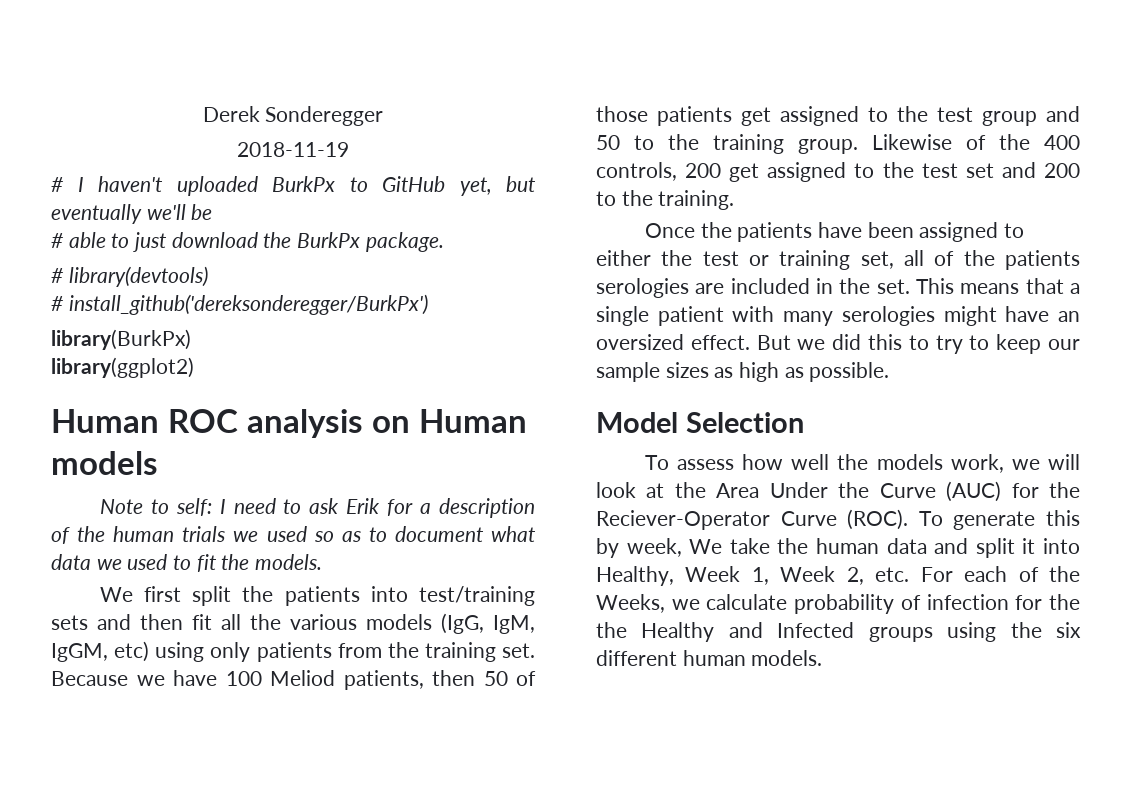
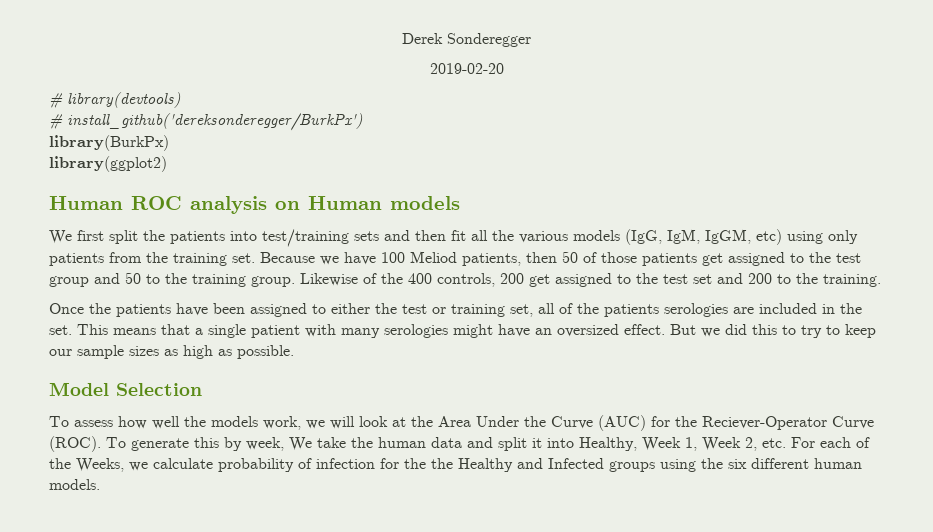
- 2018-11-19
- # I haven't uploaded BurkPx to GitHub yet, but eventually we'll be
- # able to just download the BurkPx package.
+ 2019-02-20
- Note to self: I need to ask Erik for a description of the human trials we used so as to document what data we used to fit the models.

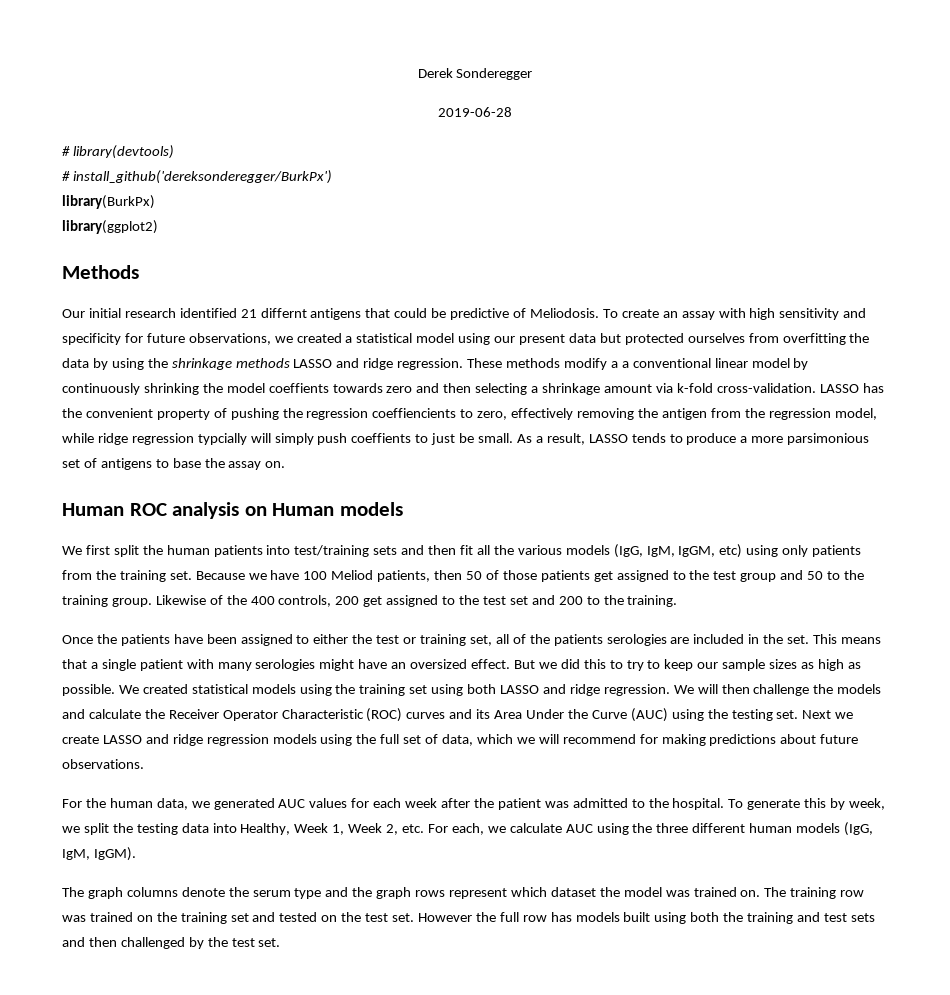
- 2019-02-20
+ 2019-06-28
+ Methods
+ Our initial research identified 21 differnt antigens that could be predictive of Meliodosis. To create an assay with high sensitivity and specificity for future observations, we created a statistical model using our present data but protected ourselves from overfitting the data by using the shrinkage methods LASSO and ridge regression. These methods modify a a conventional linear model by continuously shrinking the model coeffients towards zero and then selecting a shrinkage amount via k-fold cross-validation. LASSO has the convenient property of pushing the regression coeffiencients to zero, effectively removing the antigen from the regression model, while ridge regression typcially will simply push coeffients to just be small. As a result, LASSO tends to produce a more parsimonious set of antigens to base the assay on.
- We first split the patients into test/training sets and then fit all the various models (IgG, IgM, IgGM, etc) using only patients from the training set.
+ We first split the human patients into test/training sets and then fit all the various models (IgG, IgM, IgGM, etc) using only patients from the training set.
- But we did this to try to keep our sample sizes as high as possible.
- Model Selection
- To assess how well the models work, we will look at the Area Under the Curve (AUC) for the Reciever-Operator Curve (ROC).
+ But we did this to try to keep our sample sizes as high as possible. We created statistical models using the training set using both LASSO and ridge regression. We will then challenge the models and calculate the Receiver Operator Characteristic (ROC) curves and its Area Under the Curve (AUC) using the testing set. Next we create LASSO and ridge regression models using the full set of data, which we will recommend for making predictions about future observations.
+ For the human data, we generated AUC values for each week after the patient was admitted to the hospital.
- To generate this by week, We take the human data and split it into Healthy, Week 1, Week 2, etc. For each of the Weeks, we calculate probability of infection for the the Healthy and Infected groups using the six different human models.
+ To generate this by week, we split the testing data into Healthy, Week 1, Week 2, etc. For each, we calculate AUC using the three different human models (IgG, IgM, IgGM).
+ The graph columns denote the serum type and the graph rows represent which dataset the model was trained on. The training row was trained on the training set and tested on the test set. However the full row has models built using both the training and test sets and then challenged by the test set.

